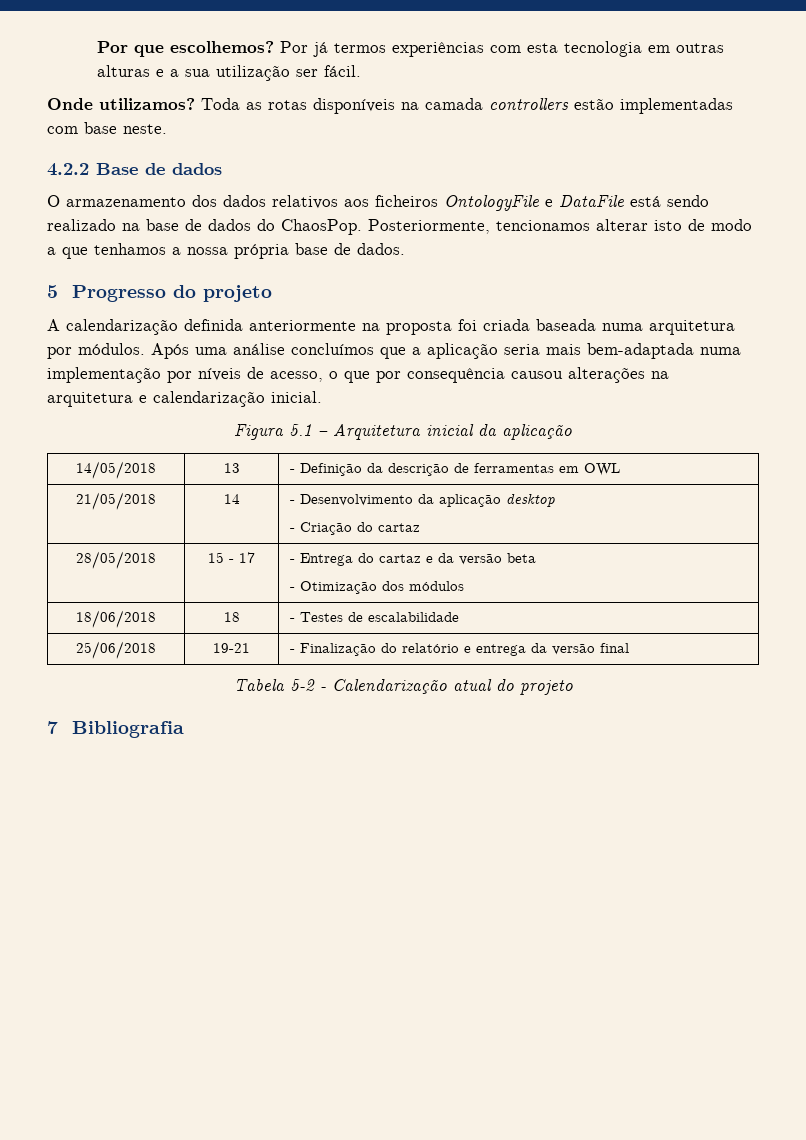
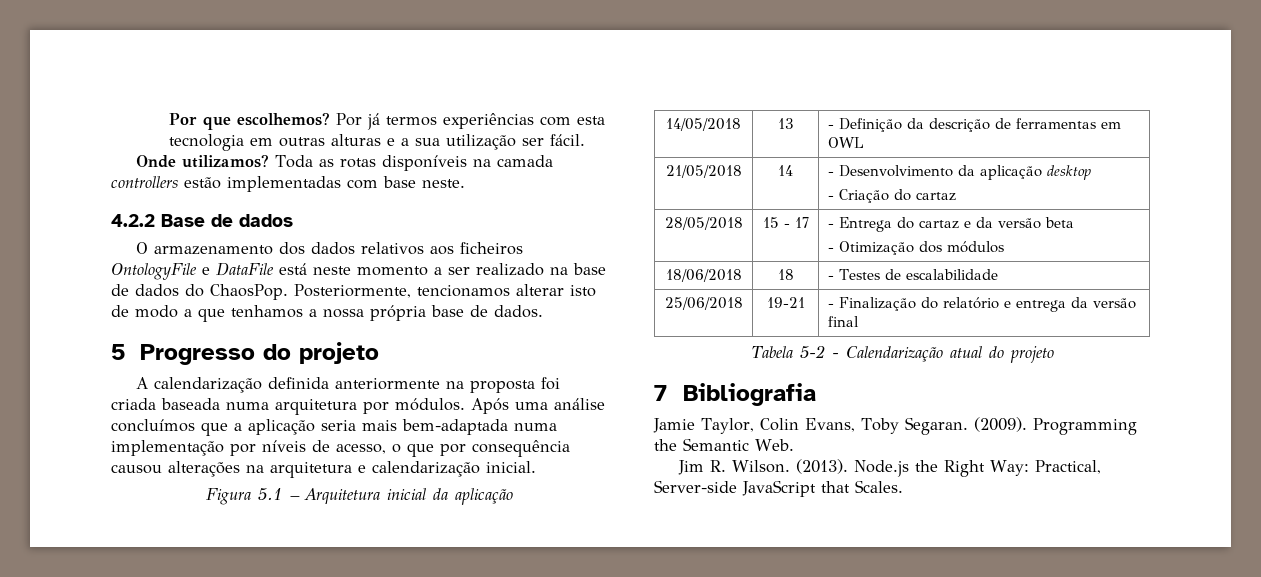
- O armazenamento dos dados relativos aos ficheiros OntologyFile e DataFile está sendo realizado na base de dados do ChaosPop.
+ O armazenamento dos dados relativos aos ficheiros OntologyFile e DataFile está neste momento a ser realizado na base de dados do ChaosPop.
+ Jamie Taylor, Colin Evans, Toby Segaran. (2009). Programming the Semantic Web.
+ Jim R. Wilson. (2013). Node.js the Right Way: Practical, Server-side JavaScript that Scales.

